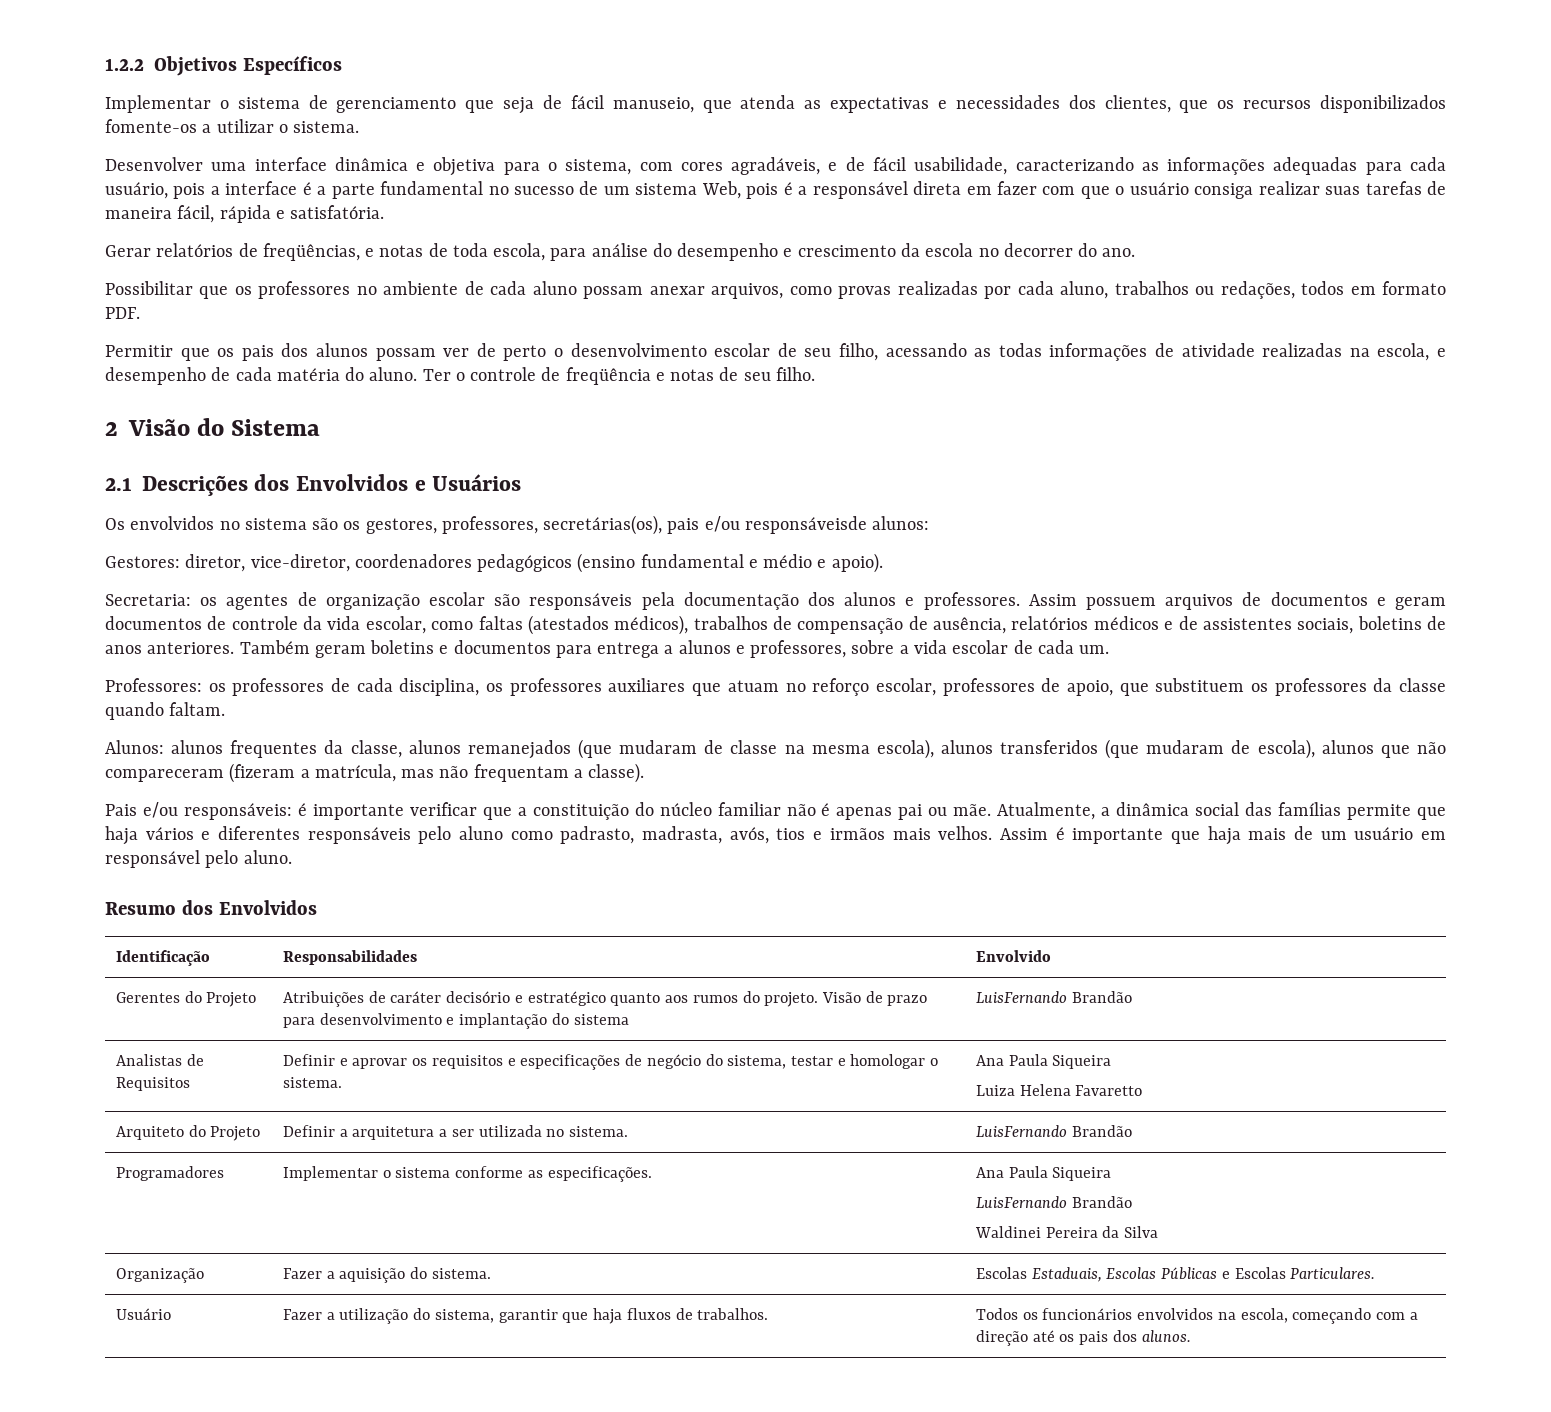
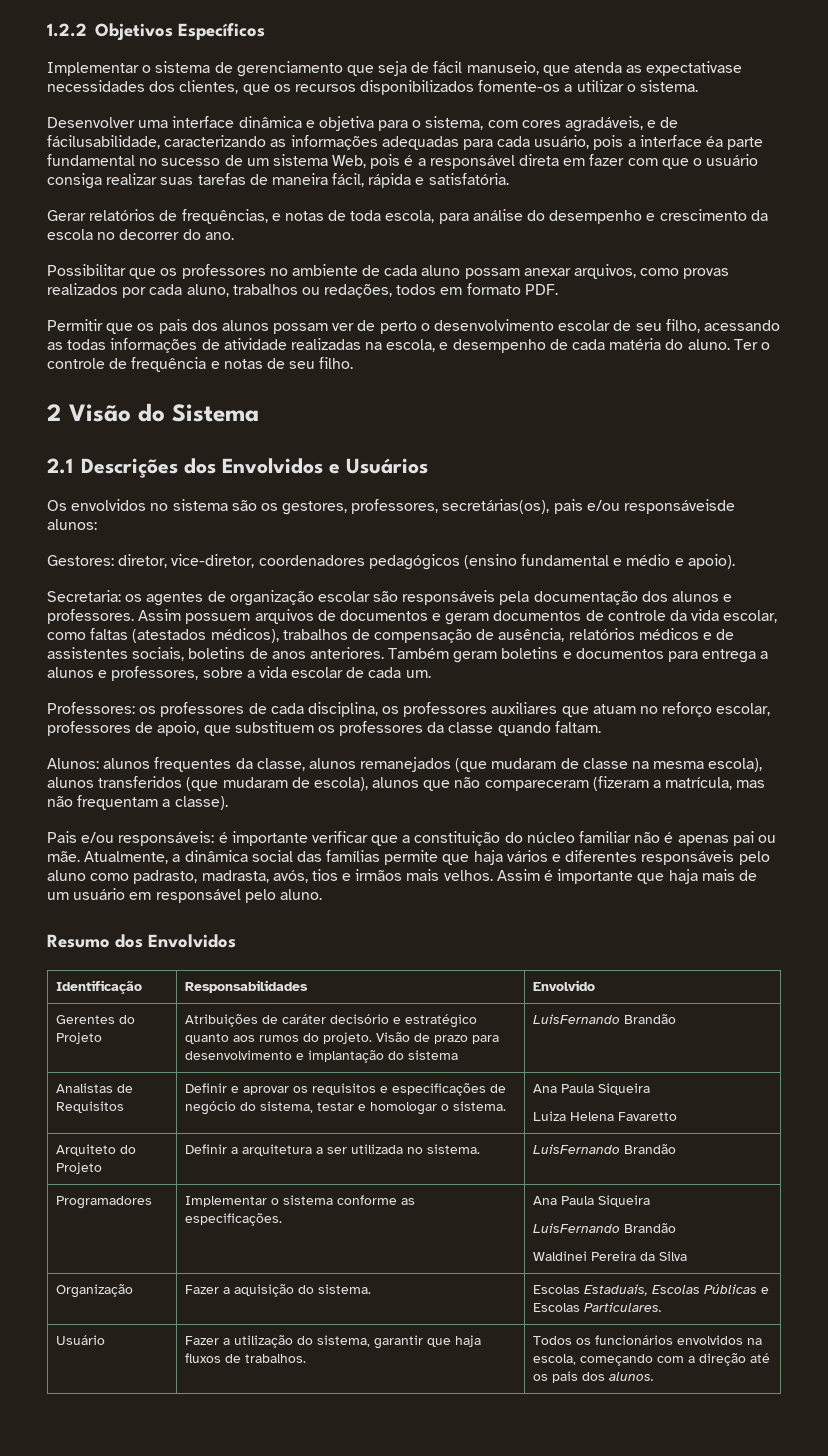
- Implementar o sistema de gerenciamento que seja de fácil manuseio, que atenda as expectativas e necessidades dos clientes, que os recursos disponibilizados fomente-os a utilizar o sistema.
+ Implementar o sistema de gerenciamento que seja de fácil manuseio, que atenda as expectativase necessidades dos clientes, que os recursos disponibilizados fomente-os a utilizar o sistema.
- Desenvolver uma interface dinâmica e objetiva para o sistema, com cores agradáveis, e de fácil usabilidade, caracterizando as informações adequadas para cada usuário, pois a interface é a parte fundamental no sucesso de um sistema Web, pois é a responsável direta em fazer com que o usuário consiga realizar suas tarefas de maneira fácil, rápida e satisfatória.
+ Desenvolver uma interface dinâmica e objetiva para o sistema, com cores agradáveis, e de fácilusabilidade, caracterizando as informações adequadas para cada usuário, pois a interface éa parte fundamental no sucesso de um sistema Web, pois é a responsável direta em fazer com que o usuário consiga realizar suas tarefas de maneira fácil, rápida e satisfatória.
- Gerar relatórios de freqüências, e notas de toda escola, para análise do desempenho e crescimento da escola no decorrer do ano.
+ Gerar relatórios de frequências, e notas de toda escola, para análise do desempenho e crescimento da escola no decorrer do ano.
- Possibilitar que os professores no ambiente de cada aluno possam anexar arquivos, como provas realizadas por cada aluno, trabalhos ou redações, todos em formato PDF.
+ Possibilitar que os professores no ambiente de cada aluno possam anexar arquivos, como provas realizados por cada aluno, trabalhos ou redações, todos em formato PDF.
- Ter o controle de freqüência e notas de seu filho.
+ Ter o controle de frequência e notas de seu filho.

